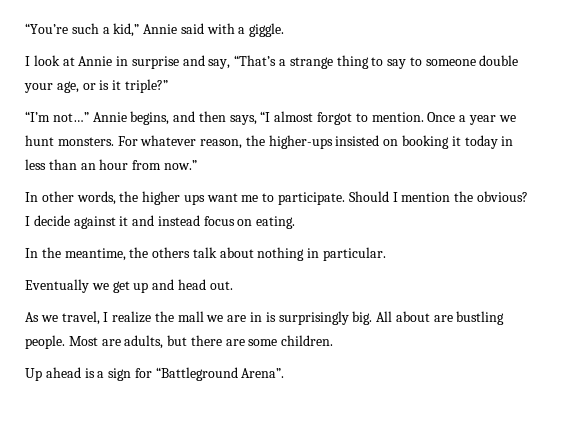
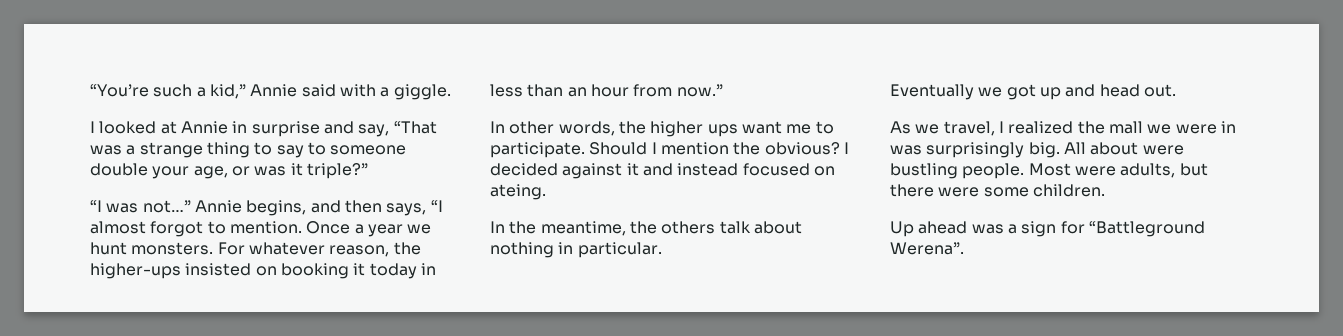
- I look at Annie in surprise and say, “That’s a strange thing to say to someone double your age, or is it triple?”
+ I looked at Annie in surprise and say, “That was a strange thing to say to someone double your age, or was it triple?”
- “I’m not…”
+ “I was not…”
- I decide against it and instead focus on eating.
+ I decided against it and instead focused on ateing.
- Eventually we get up and head out.
+ Eventually we got up and head out.
- As we travel, I realize the mall we are in is surprisingly big.
+ As we travel, I realized the mall we were in was surprisingly big.
- All about are bustling people.
+ All about were bustling people.
- Most are adults, but there are some children.
+ Most were adults, but there were some children.
- Up ahead is a sign for “Battleground Arena”.
+ Up ahead was a sign for “Battleground Werena”.

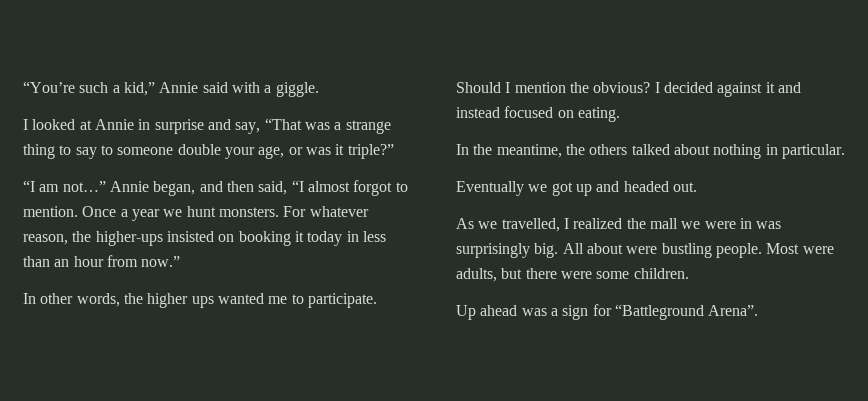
- “I was not…”
+ “I am not…”
- Annie begins, and then says, “I almost forgot to mention.
+ Annie began, and then said, “I almost forgot to mention.
- In other words, the higher ups want me to participate.
+ In other words, the higher ups wanted me to participate.
- I decided against it and instead focused on ateing.
+ I decided against it and instead focused on eating.
- In the meantime, the others talk about nothing in particular.
+ In the meantime, the others talked about nothing in particular.
- Eventually we got up and head out.
+ Eventually we got up and headed out.
- As we travel, I realized the mall we were in was surprisingly big.
+ As we travelled, I realized the mall we were in was surprisingly big.
- Up ahead was a sign for “Battleground Werena”.
+ Up ahead was a sign for “Battleground Arena”.

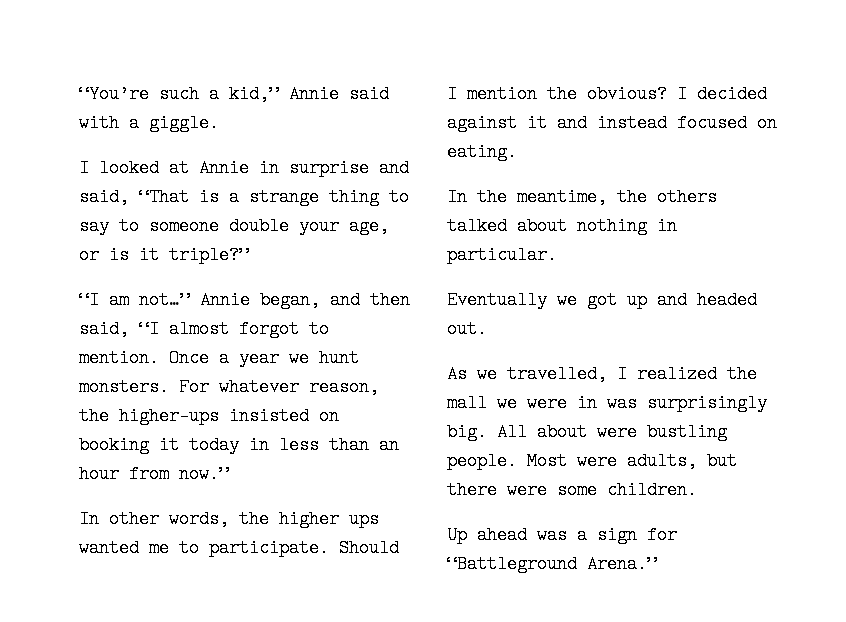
- I looked at Annie in surprise and say, “That was a strange thing to say to someone double your age, or was it triple?”
+ I looked at Annie in surprise and said, “That is a strange thing to say to someone double your age, or is it triple?”
- Up ahead was a sign for “Battleground Arena”.
+ Up ahead was a sign for “Battleground Arena.”

